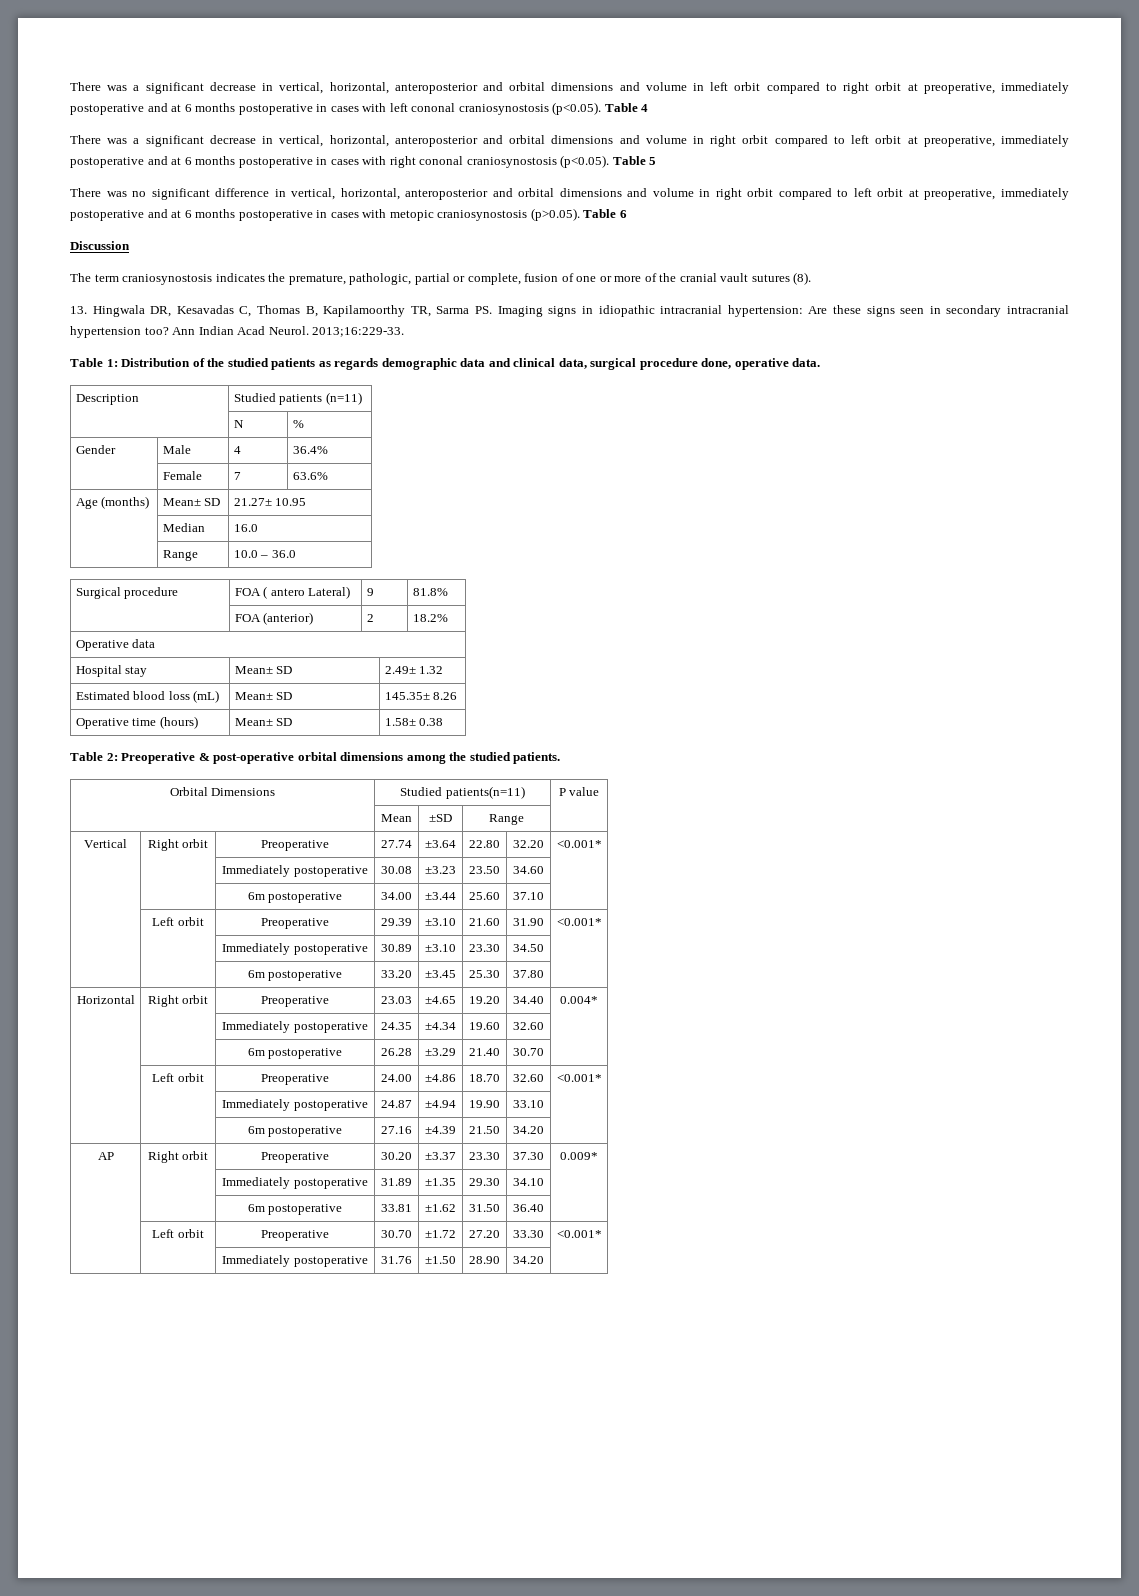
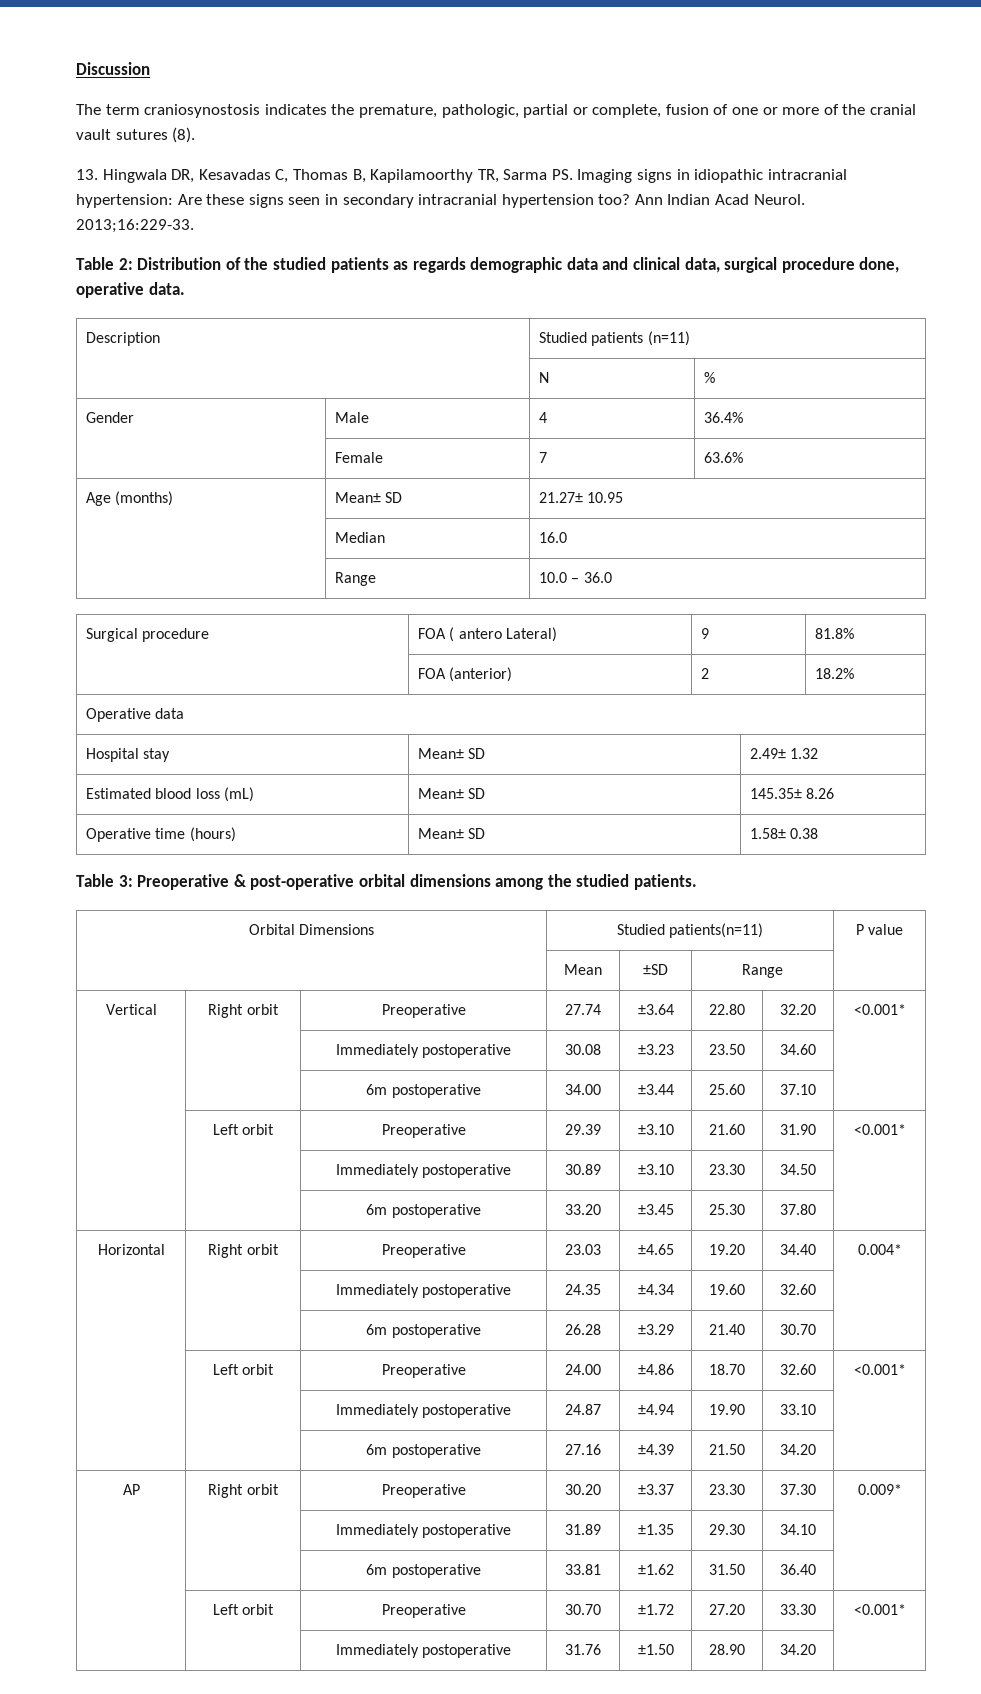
- There was a significant decrease in vertical, horizontal, anteroposterior and orbital dimensions and volume in left orbit compared to right orbit at preoperative, immediately postoperative and at 6 months postoperative in cases with left cononal craniosynostosis (p<0.05). Table 4
- There was a significant decrease in vertical, horizontal, anteroposterior and orbital dimensions and volume in right orbit compared to left orbit at preoperative, immediately postoperative and at 6 months postoperative in cases with right cononal craniosynostosis (p<0.05). Table 5
- There was no significant difference in vertical, horizontal, anteroposterior and orbital dimensions and volume in right orbit compared to left orbit at preoperative, immediately postoperative and at 6 months postoperative in cases with metopic craniosynostosis (p>0.05). Table 6
- Table 1: Distribution of the studied patients as regards demographic data and clinical data, surgical procedure done, operative data.
+ Table 2: Distribution of the studied patients as regards demographic data and clinical data, surgical procedure done, operative data.
- Table 2: Preoperative & post-operative orbital dimensions among the studied patients.
+ Table 3: Preoperative & post-operative orbital dimensions among the studied patients.

